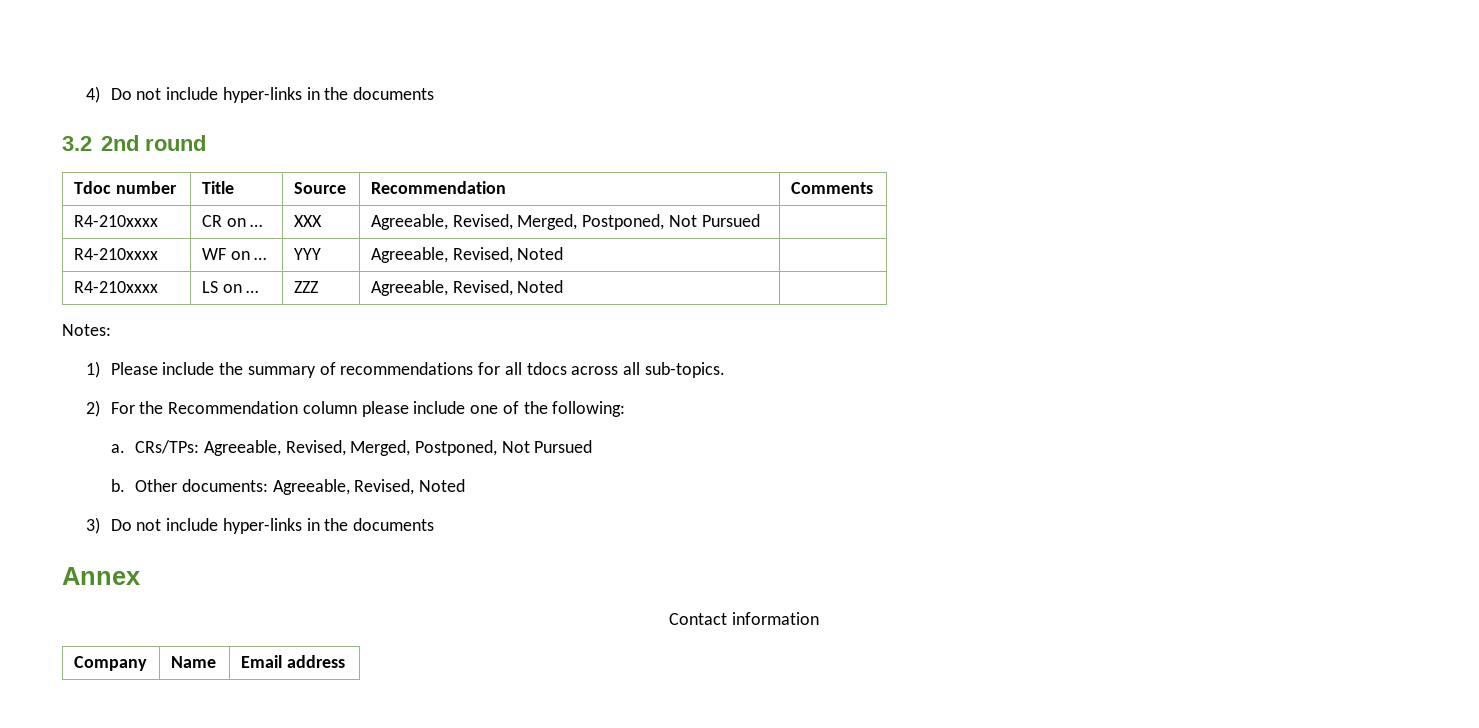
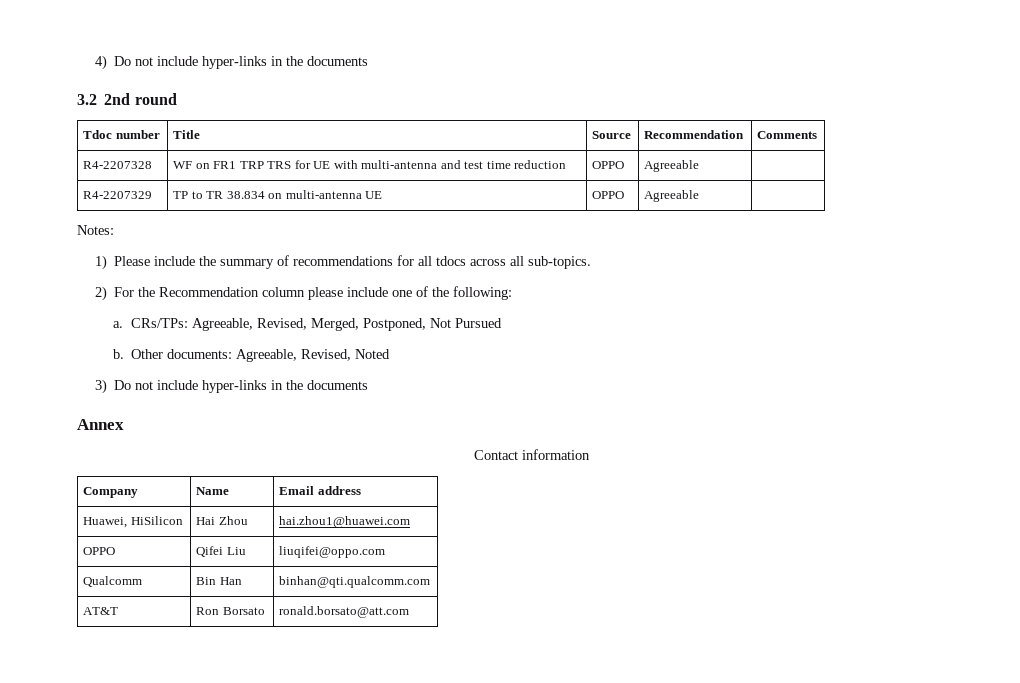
- R4-210xxxx | CR on … | XXX | Agreeable, Revised, Merged, Postponed, Not Pursued |
- R4-210xxxx | WF on … | YYY | Agreeable, Revised, Noted |
- R4-210xxxx | LS on … | ZZZ | Agreeable, Revised, Noted |
+ R4-2207328 | WF on FR1 TRP TRS for UE with multi-antenna and test time reduction | OPPO | Agreeable |
+ R4-2207329 | TP to TR 38.834 on multi-antenna UE | OPPO | Agreeable |
+ Huawei, HiSilicon | Hai Zhou | hai.zhou1@huawei.com
+ OPPO | Qifei Liu | liuqifei@oppo.com
+ Qualcomm | Bin Han | binhan@qti.qualcomm.com
+ AT&T | Ron Borsato | ronald.borsato@att.com

